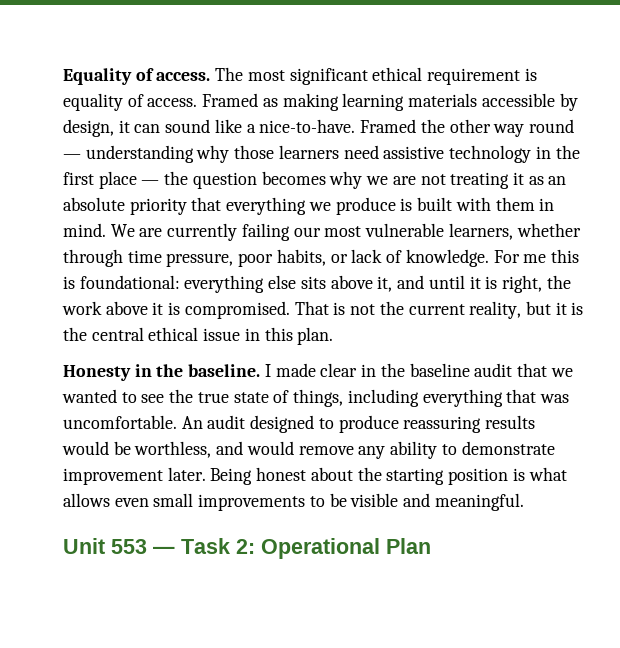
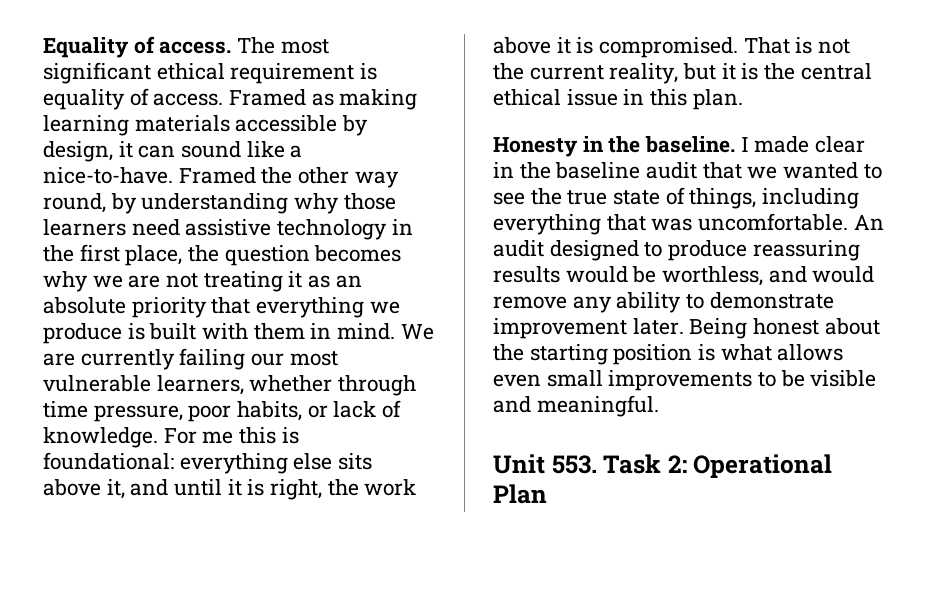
- Framed the other way round — understanding why those learners need assistive technology in the first place — the question becomes why we are not treating it as an absolute priority that everything we produce is built with them in mind.
+ Framed the other way round, by understanding why those learners need assistive technology in the first place, the question becomes why we are not treating it as an absolute priority that everything we produce is built with them in mind.
- Unit 553 — Task 2: Operational Plan
+ Unit 553. Task 2: Operational Plan

